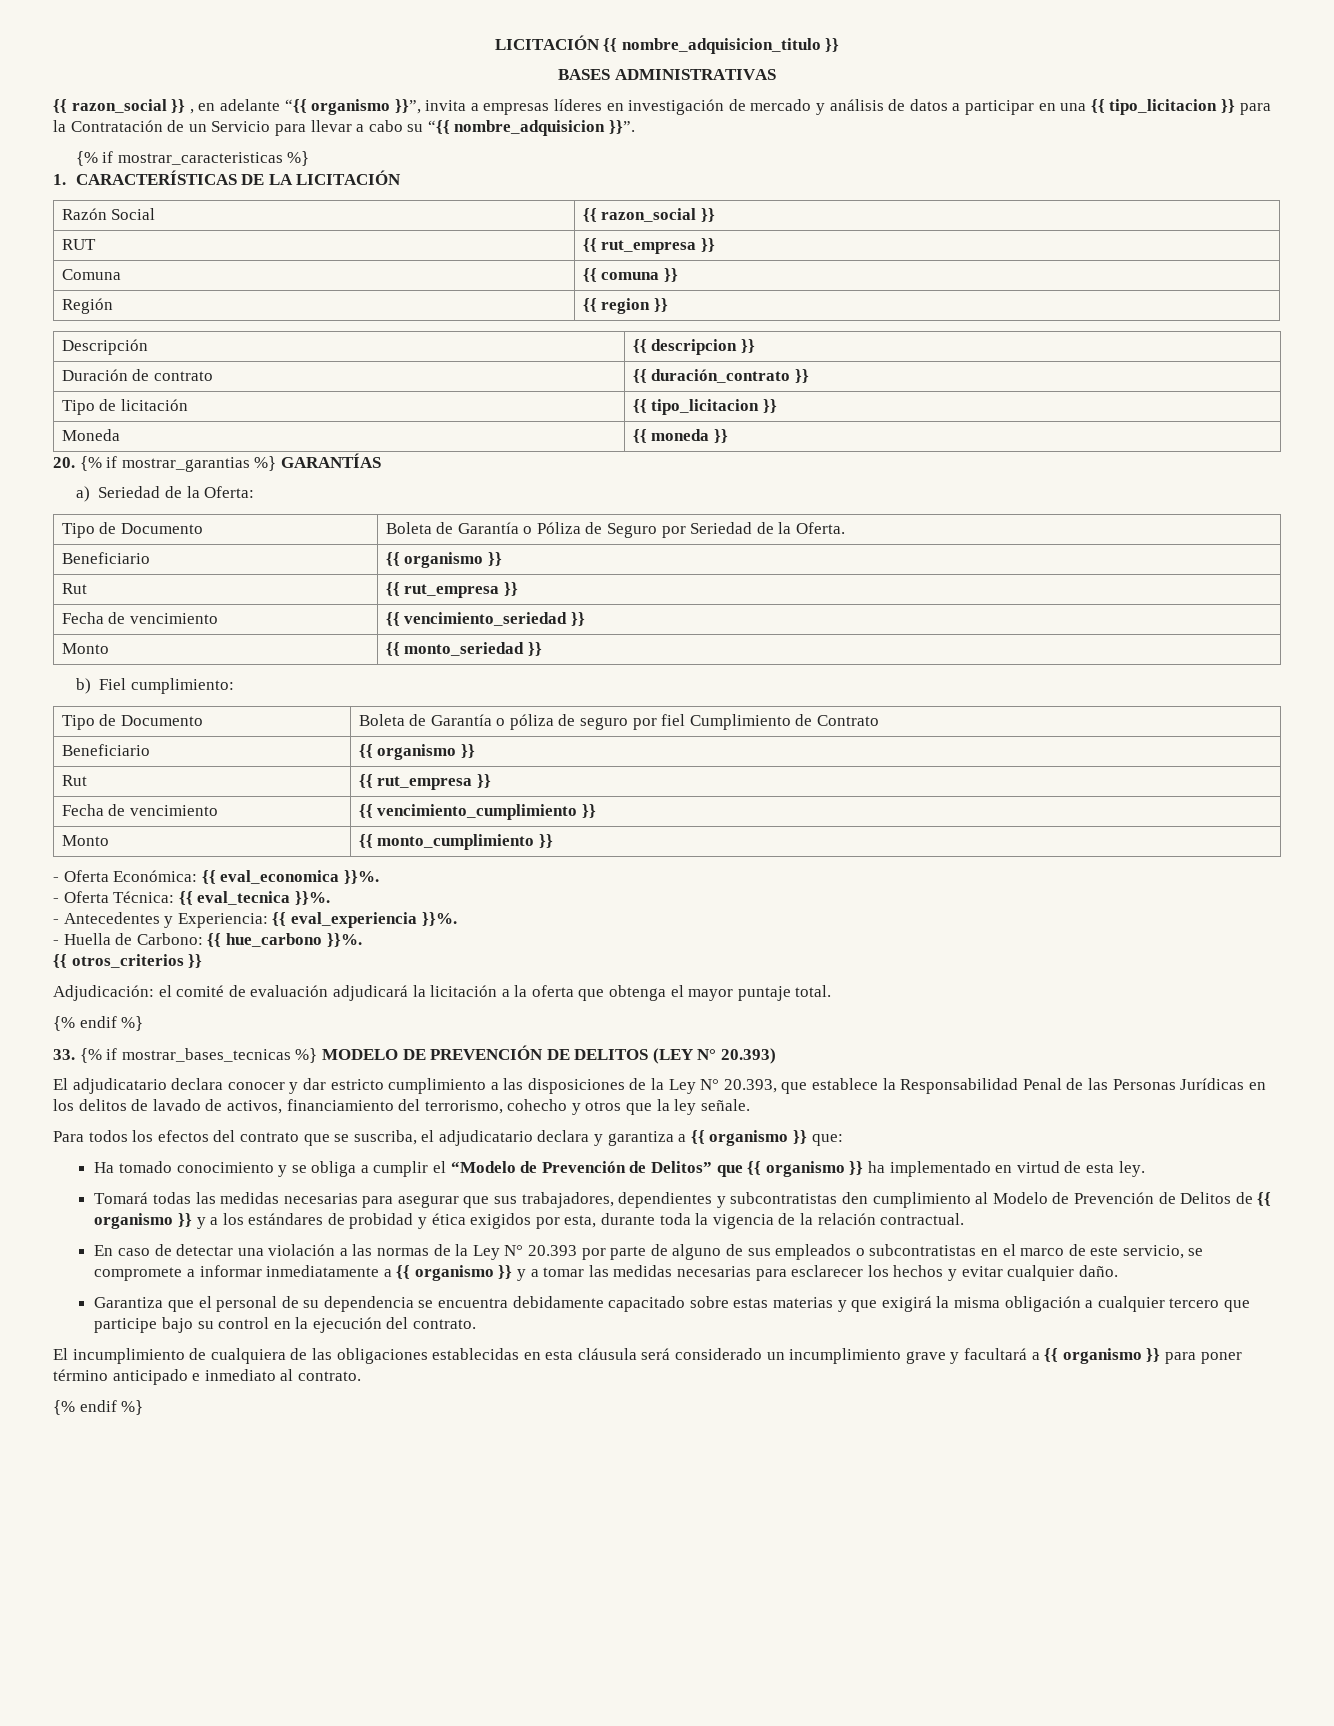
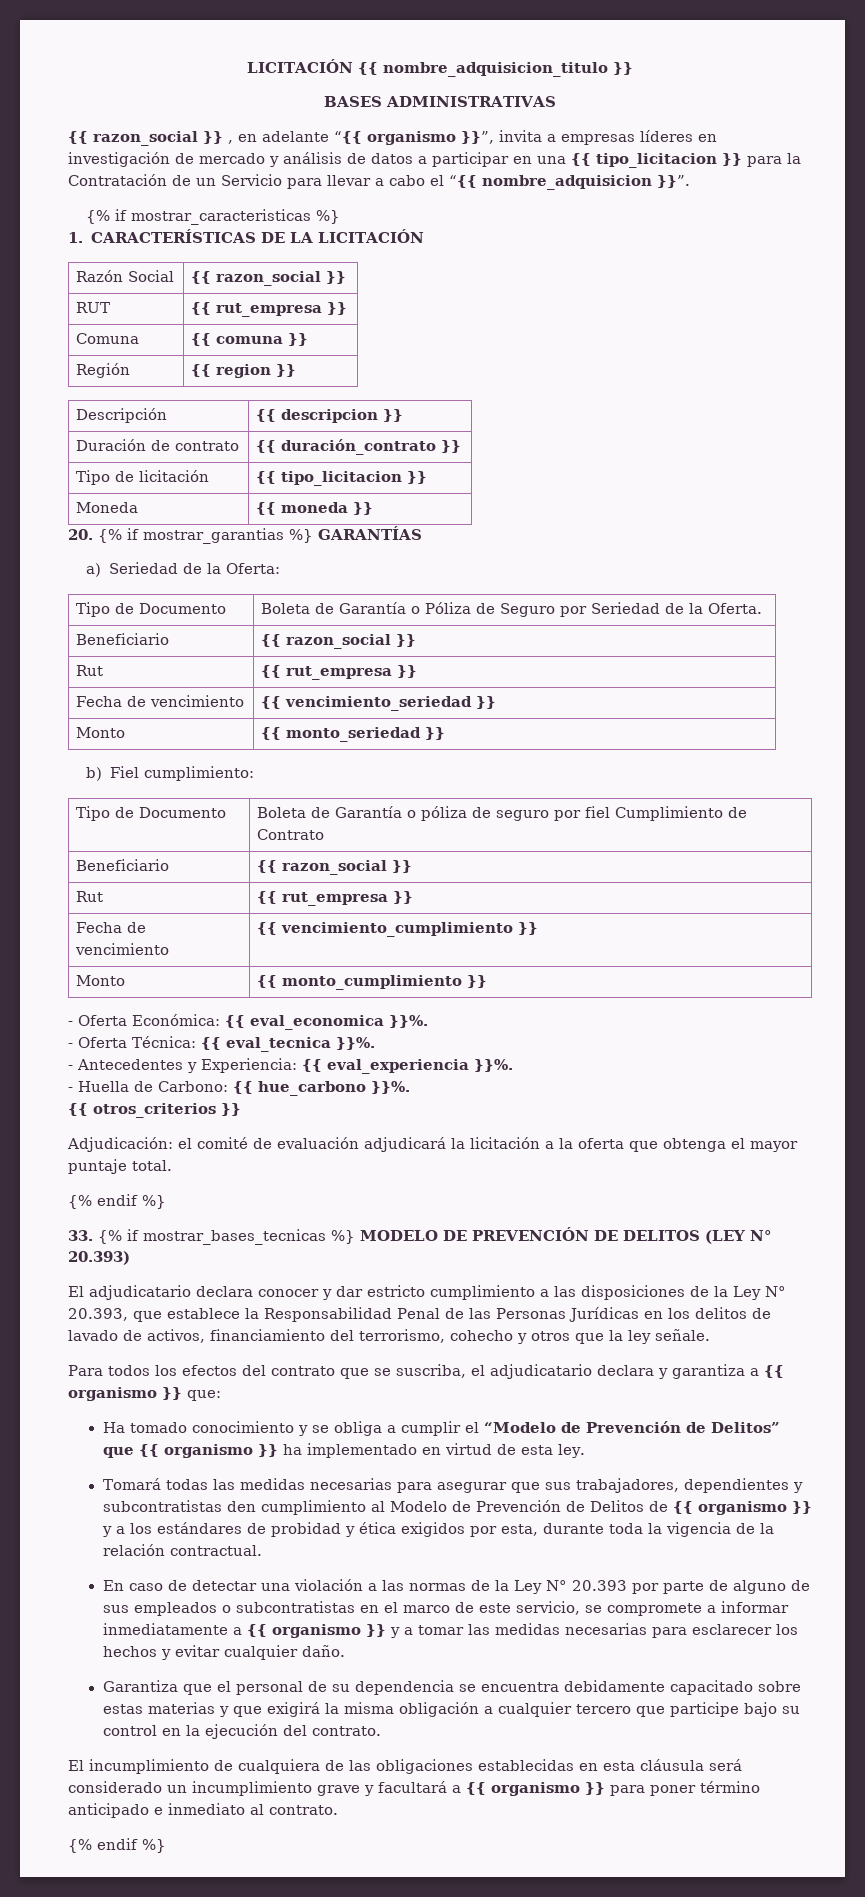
- {{ razon_social }} , en adelante “{{ organismo }}”, invita a empresas líderes en investigación de mercado y análisis de datos a participar en una {{ tipo_licitacion }} para la Contratación de un Servicio para llevar a cabo su “{{ nombre_adquisicion }}”.
+ {{ razon_social }} , en adelante “{{ organismo }}”, invita a empresas líderes en investigación de mercado y análisis de datos a participar en una {{ tipo_licitacion }} para la Contratación de un Servicio para llevar a cabo el “{{ nombre_adquisicion }}”.
  Tipo de Documento | Boleta de Garantía o Póliza de Seguro por Seriedad de la Oferta.
- Beneficiario | {{ organismo }}
+ Beneficiario | {{ razon_social }}
  Tipo de Documento | Boleta de Garantía o póliza de seguro por fiel Cumplimiento de Contrato
- Beneficiario | {{ organismo }}
+ Beneficiario | {{ razon_social }}

